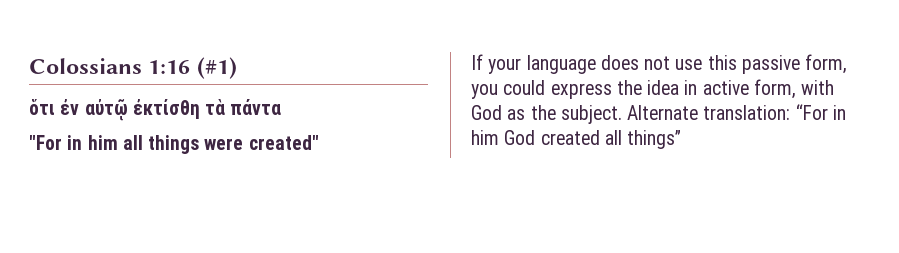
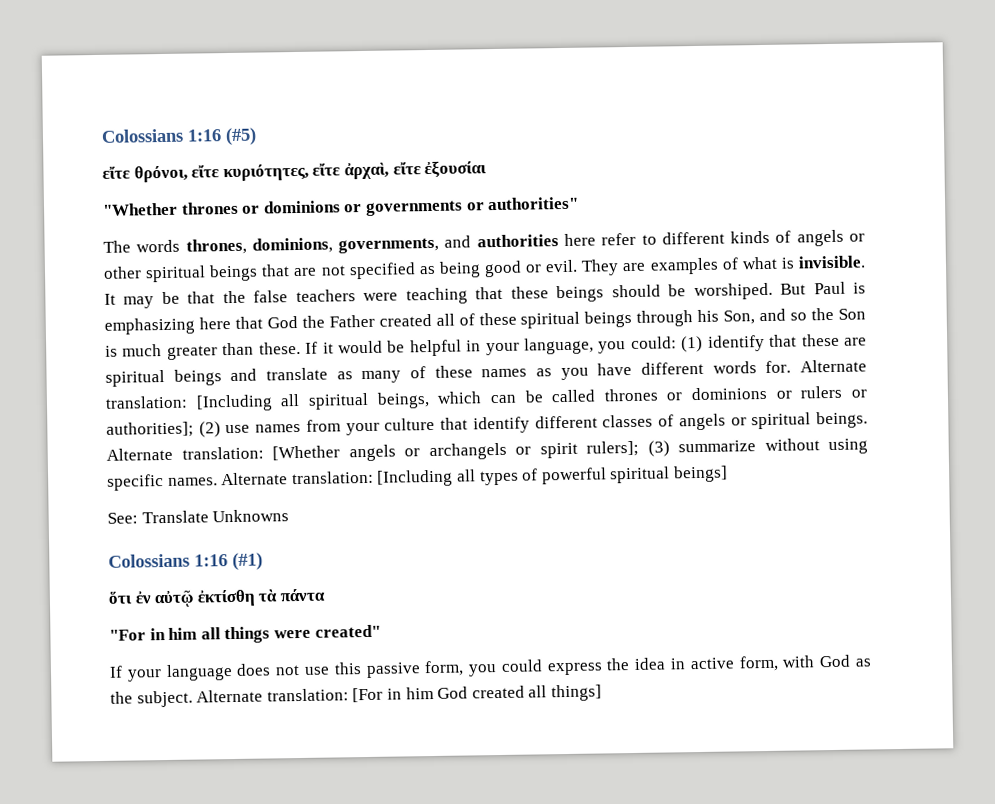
+ Colossians 1:16 (#5)
+ εἴτε θρόνοι, εἴτε κυριότητες, εἴτε ἀρχαὶ, εἴτε ἐξουσίαι
+ "Whether thrones or dominions or governments or authorities"
+ The words thrones, dominions, governments, and authorities here refer to different kinds of angels or other spiritual beings that are not specified as being good or evil. They are examples of what is invisible. It may be that the false teachers were teaching that these beings should be worshiped. But Paul is emphasizing here that God the Father created all of these spiritual beings through his Son, and so the Son is much greater than these. If it would be helpful in your language, you could: (1) identify that these are spiritual beings and translate as many of these names as you have different words for. Alternate translation: [Including all spiritual beings, which can be called thrones or dominions or rulers or authorities]; (2) use names from your culture that identify different classes of angels or spiritual beings. Alternate translation: [Whether angels or archangels or spirit rulers]; (3) summarize without using specific names. Alternate translation: [Including all types of powerful spiritual beings]
+ See: Translate Unknowns
- Alternate translation: “For in him God created all things”
+ Alternate translation: [For in him God created all things]

